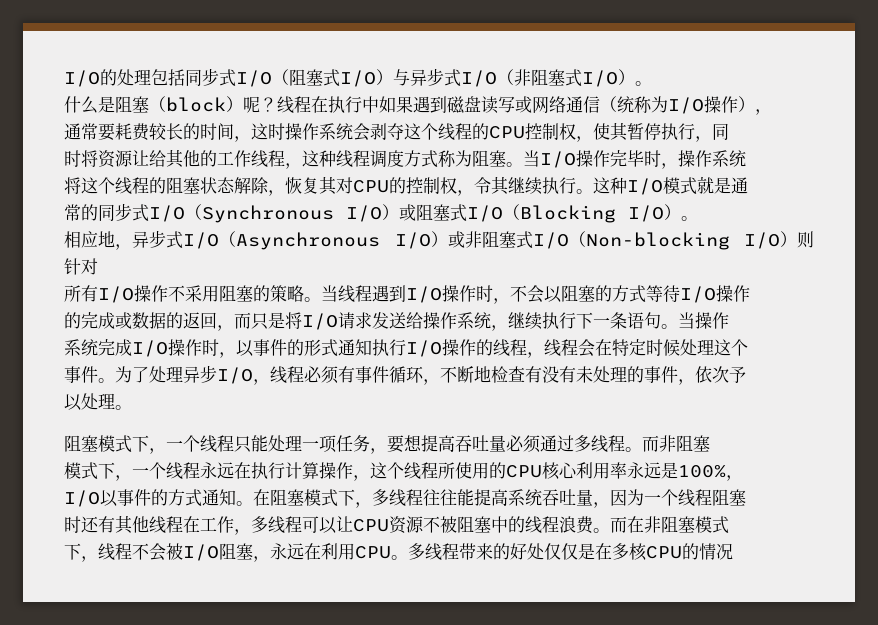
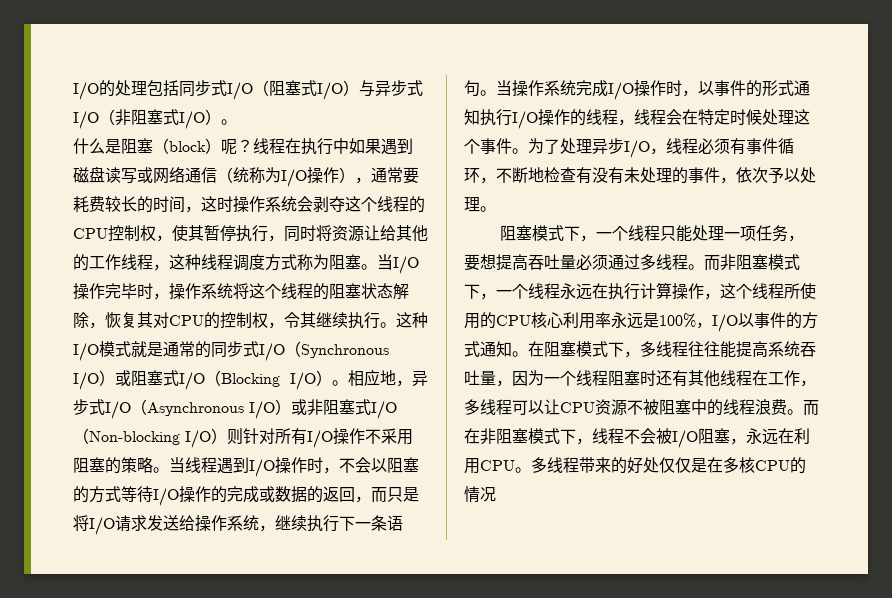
- 线程在执行中如果遇到磁盘读写或网络通信（统称为I/O操作），
- 通常要耗费较长的时间，这时操作系统会剥夺这个线程的CPU控制权，使其暂停执行，同
- 时将资源让给其他的工作线程，这种线程调度方式称为阻塞。
+ 线程在执行中如果遇到磁盘读写或网络通信（统称为I/O操作），通常要耗费较长的时间，这时操作系统会剥夺这个线程的CPU控制权，使其暂停执行，同时将资源让给其他的工作线程，这种线程调度方式称为阻塞。
- 当I/O操作完毕时，操作系统
- 将这个线程的阻塞状态解除，恢复其对CPU的控制权，令其继续执行。
+ 当I/O操作完毕时，操作系统将这个线程的阻塞状态解除，恢复其对CPU的控制权，令其继续执行。
- 这种I/O模式就是通
- 常的同步式I/O（Synchronous I/O）或阻塞式I/O（Blocking I/O）。
- 相应地，异步式I/O（Asynchronous I/O）或非阻塞式I/O（Non-blocking I/O）则针对
- 所有I/O操作不采用阻塞的策略。
+ 这种I/O模式就是通常的同步式I/O（Synchronous I/O）或阻塞式I/O（Blocking I/O）。相应地，异步式I/O（Asynchronous I/O）或非阻塞式I/O（Non-blocking I/O）则针对所有I/O操作不采用阻塞的策略。
- 当线程遇到I/O操作时，不会以阻塞的方式等待I/O操作
- 的完成或数据的返回，而只是将I/O请求发送给操作系统，继续执行下一条语句。
+ 当线程遇到I/O操作时，不会以阻塞的方式等待I/O操作的完成或数据的返回，而只是将I/O请求发送给操作系统，继续执行下一条语句。
- 当操作
- 系统完成I/O操作时，以事件的形式通知执行I/O操作的线程，线程会在特定时候处理这个
- 事件。
+ 当操作系统完成I/O操作时，以事件的形式通知执行I/O操作的线程，线程会在特定时候处理这个事件。
- 为了处理异步I/O，线程必须有事件循环，不断地检查有没有未处理的事件，依次予
- 以处理。
+ 为了处理异步I/O，线程必须有事件循环，不断地检查有没有未处理的事件，依次予以处理。
- 而非阻塞
- 模式下，一个线程永远在执行计算操作，这个线程所使用的CPU核心利用率永远是100%，
- I/O以事件的方式通知。
+ 而非阻塞模式下，一个线程永远在执行计算操作，这个线程所使用的CPU核心利用率永远是100%，I/O以事件的方式通知。
- 在阻塞模式下，多线程往往能提高系统吞吐量，因为一个线程阻塞
- 时还有其他线程在工作，多线程可以让CPU资源不被阻塞中的线程浪费。
+ 在阻塞模式下，多线程往往能提高系统吞吐量，因为一个线程阻塞时还有其他线程在工作，多线程可以让CPU资源不被阻塞中的线程浪费。
- 而在非阻塞模式
- 下，线程不会被I/O阻塞，永远在利用CPU。
+ 而在非阻塞模式下，线程不会被I/O阻塞，永远在利用CPU。

